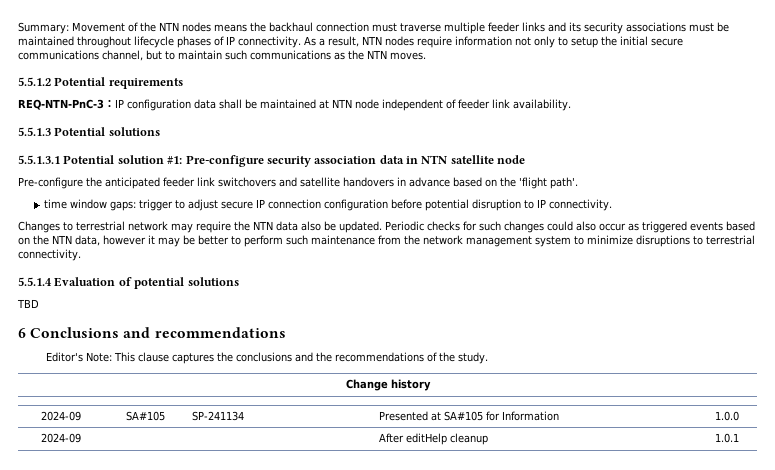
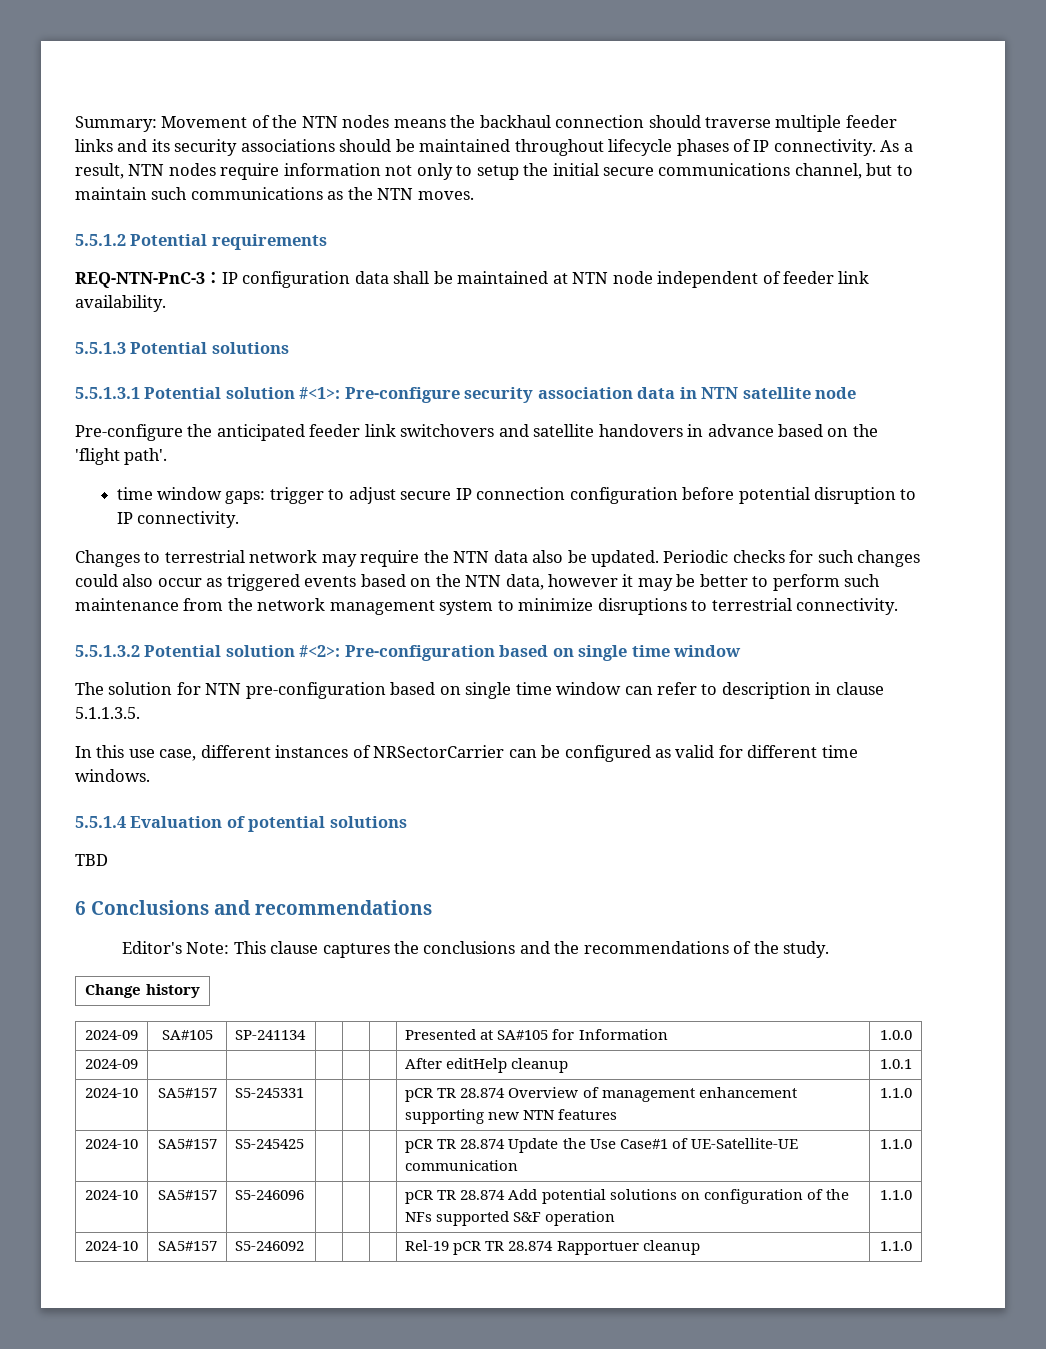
- Summary: Movement of the NTN nodes means the backhaul connection must traverse multiple feeder links and its security associations must be maintained throughout lifecycle phases of IP connectivity.
+ Summary: Movement of the NTN nodes means the backhaul connection should traverse multiple feeder links and its security associations should be maintained throughout lifecycle phases of IP connectivity.
- 5.5.1.3.1 Potential solution #1: Pre-configure security association data in NTN satellite node
+ 5.5.1.3.1 Potential solution #<1>: Pre-configure security association data in NTN satellite node
+ 5.5.1.3.2 Potential solution #<2>: Pre-configuration based on single time window
+ The solution for NTN pre-configuration based on single time window can refer to description in clause 5.1.1.3.5.
+ In this use case, different instances of NRSectorCarrier can be configured as valid for different time windows.
+ 2024-10 | SA5#157 | S5-245331 | | | | pCR TR 28.874 Overview of management enhancement supporting new NTN features | 1.1.0
+ 2024-10 | SA5#157 | S5-245425 | | | | pCR TR 28.874 Update the Use Case#1 of UE-Satellite-UE communication | 1.1.0
+ 2024-10 | SA5#157 | S5-246096 | | | | pCR TR 28.874 Add potential solutions on configuration of the NFs supported S&F operation | 1.1.0
+ 2024-10 | SA5#157 | S5-246092 | | | | Rel-19 pCR TR 28.874 Rapportuer cleanup | 1.1.0

